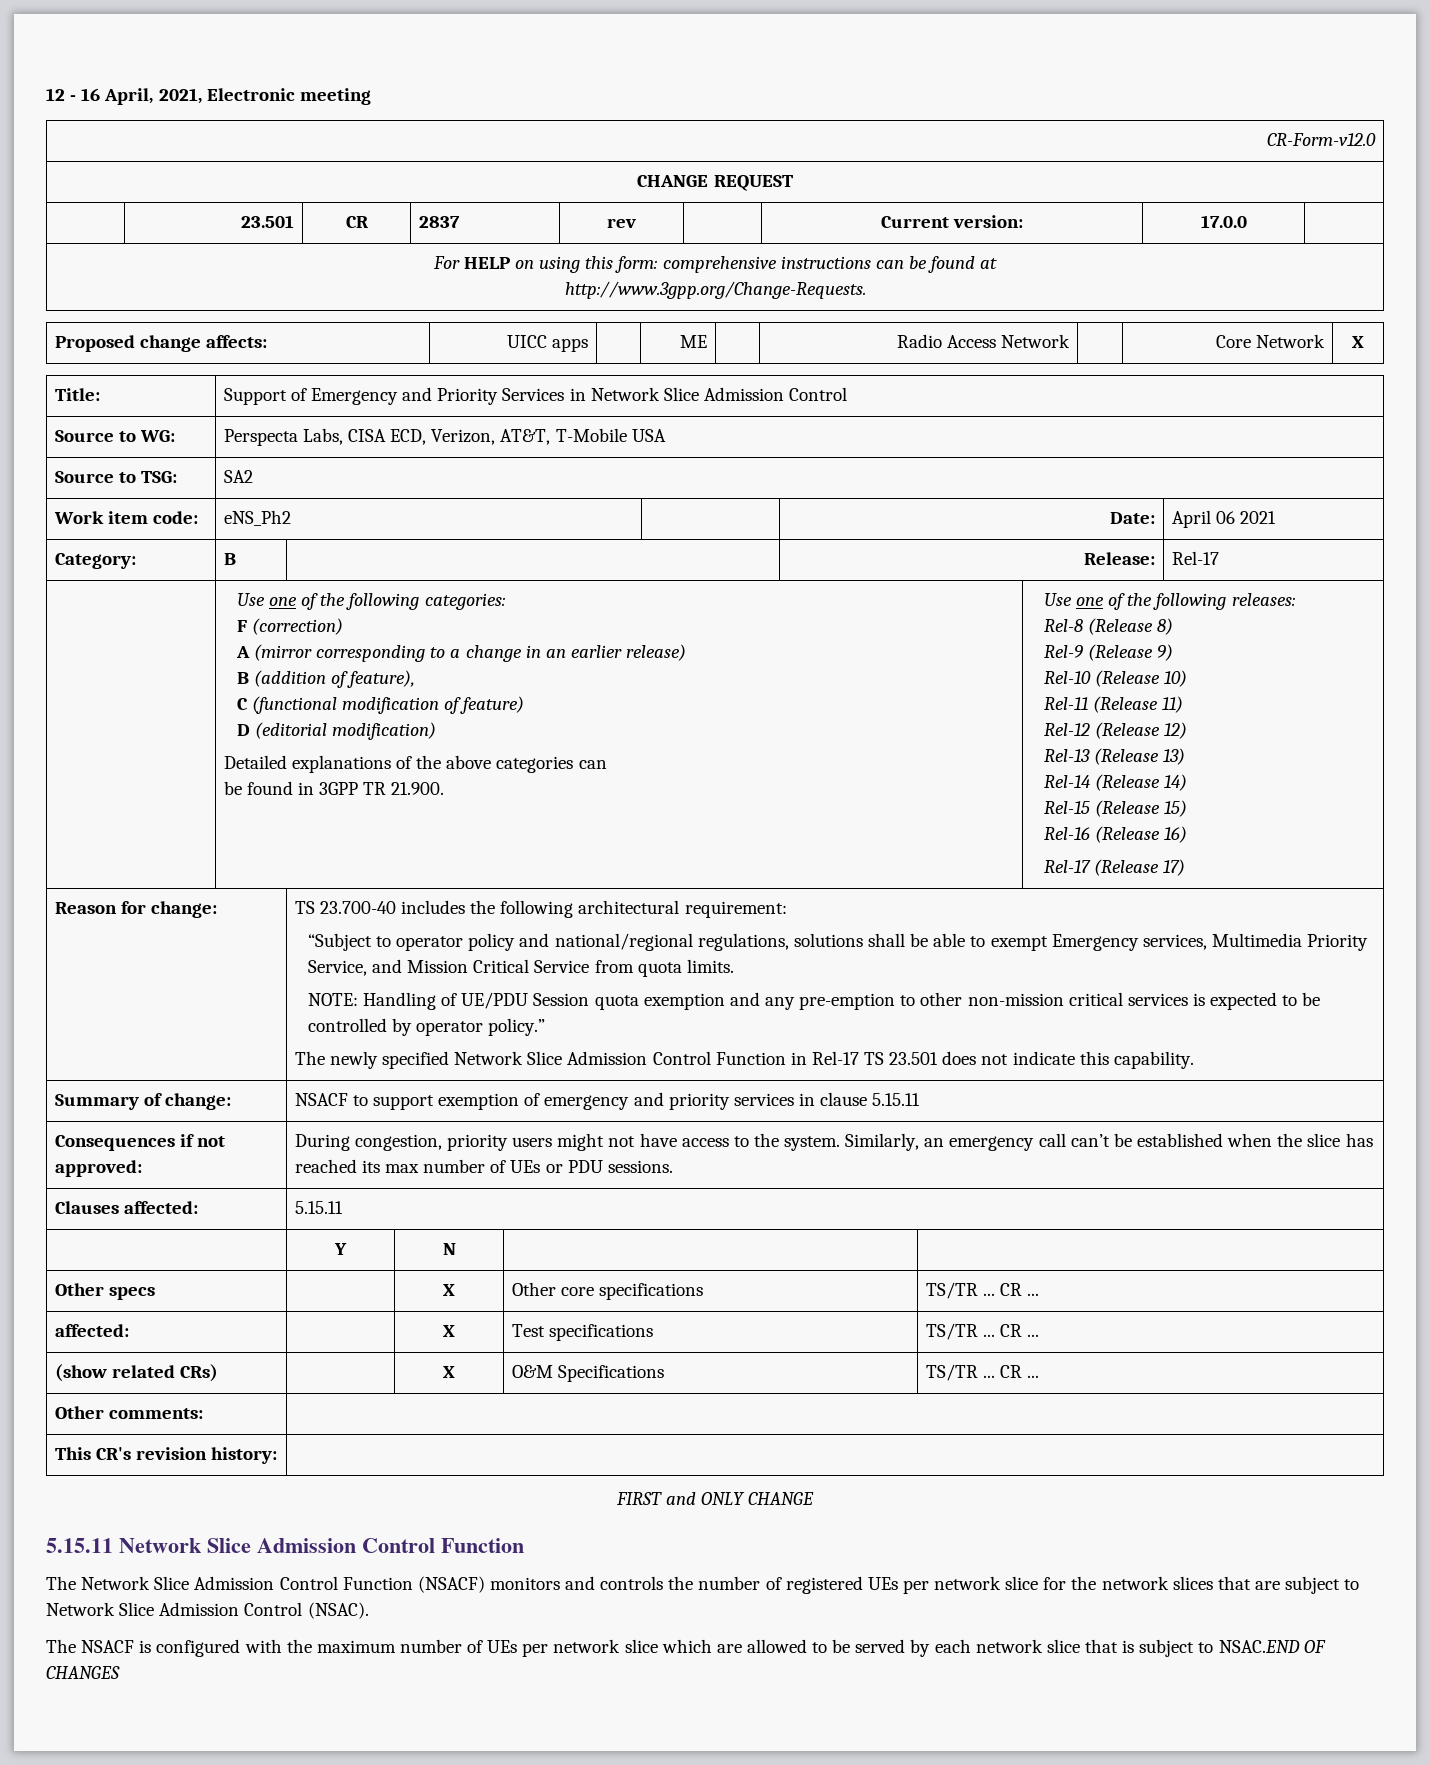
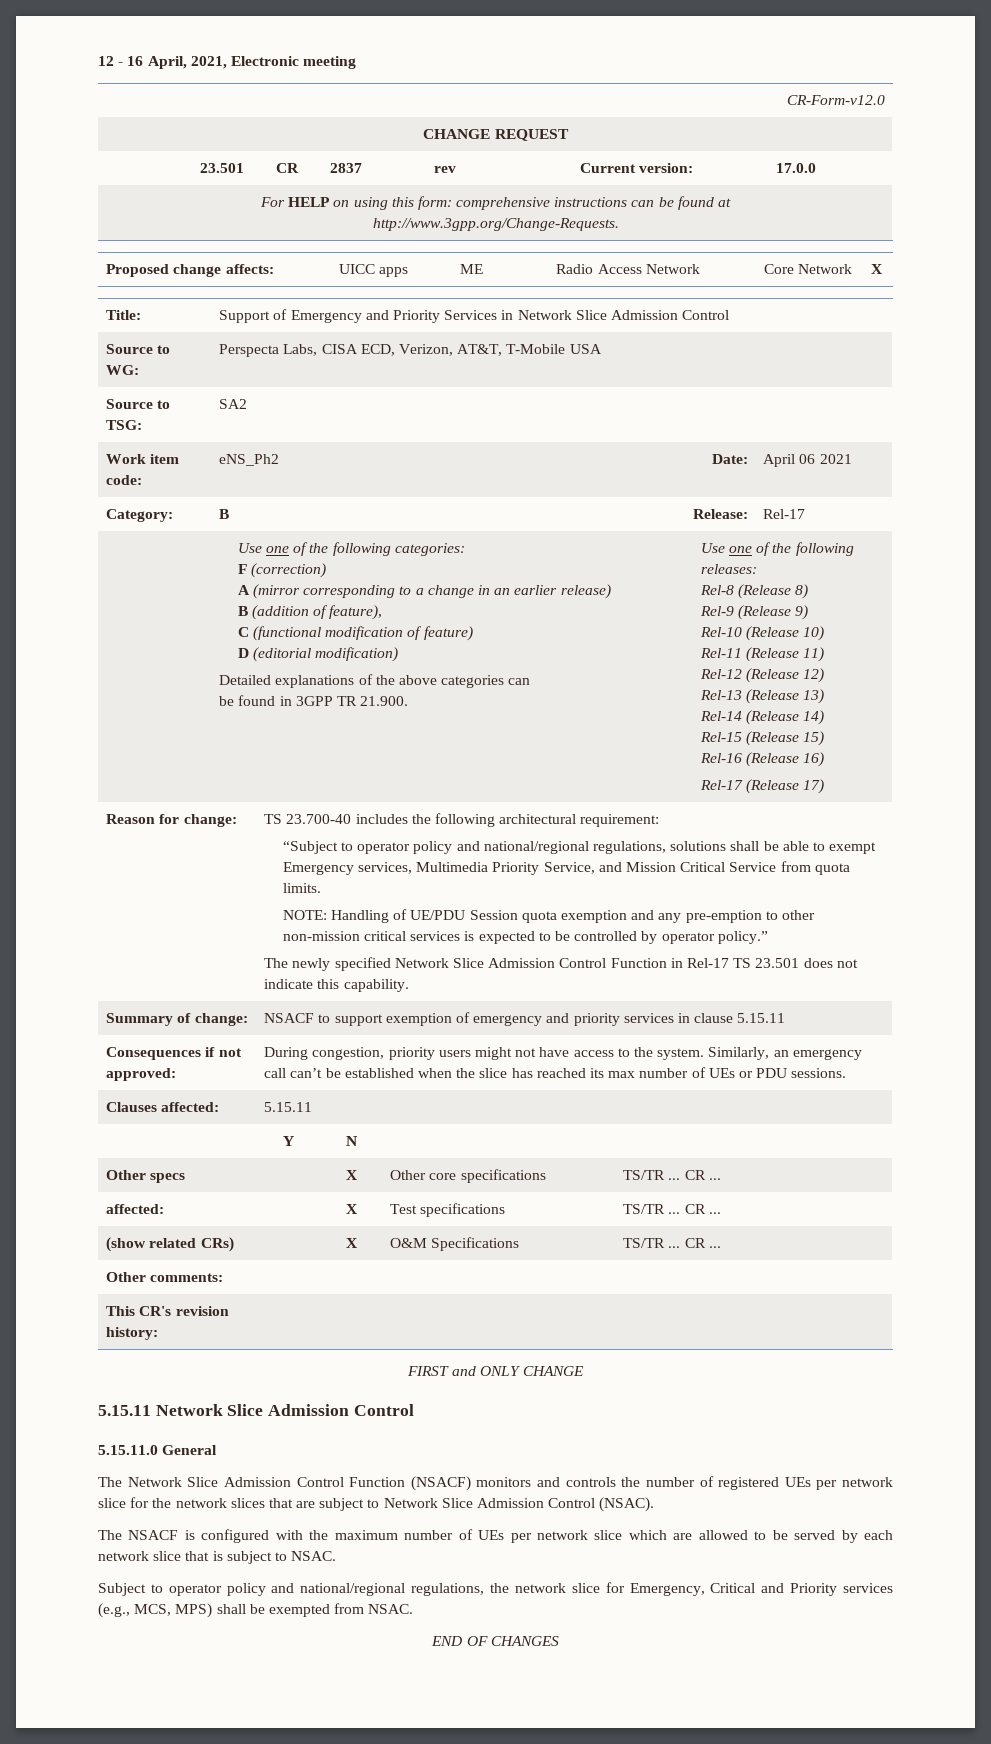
- 5.15.11 Network Slice Admission Control Function
+ 5.15.11 Network Slice Admission Control
+ 5.15.11.0 General
- The NSACF is configured with the maximum number of UEs per network slice which are allowed to be served by each network slice that is subject to NSAC.END OF CHANGES
+ The NSACF is configured with the maximum number of UEs per network slice which are allowed to be served by each network slice that is subject to NSAC.
+ Subject to operator policy and national/regional regulations, the network slice for Emergency, Critical and Priority services (e.g., MCS, MPS) shall be exempted from NSAC.
+ END OF CHANGES

